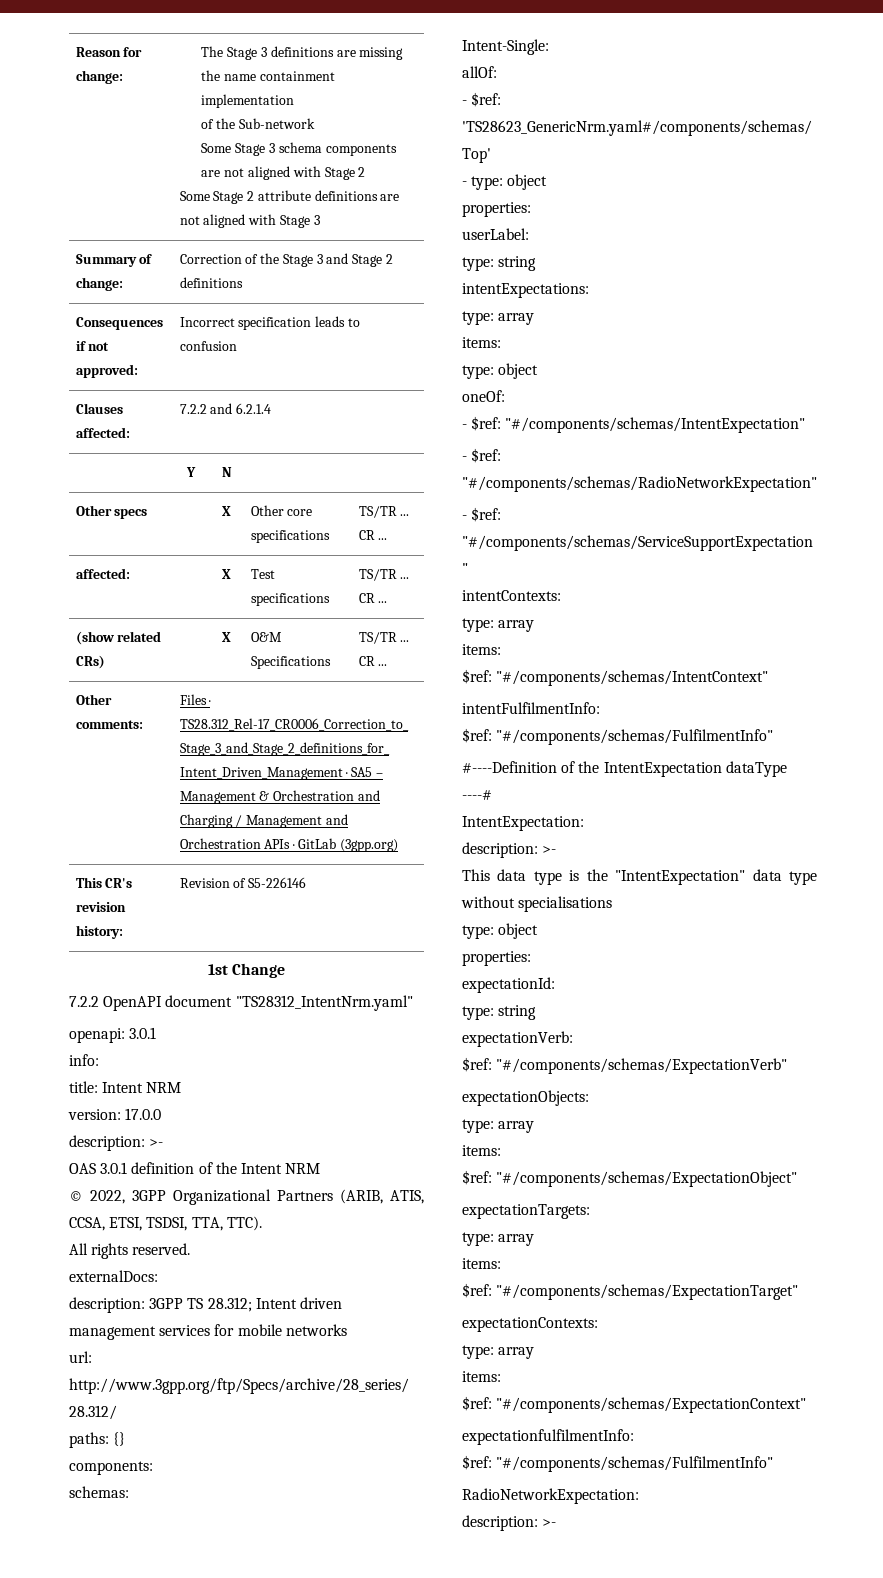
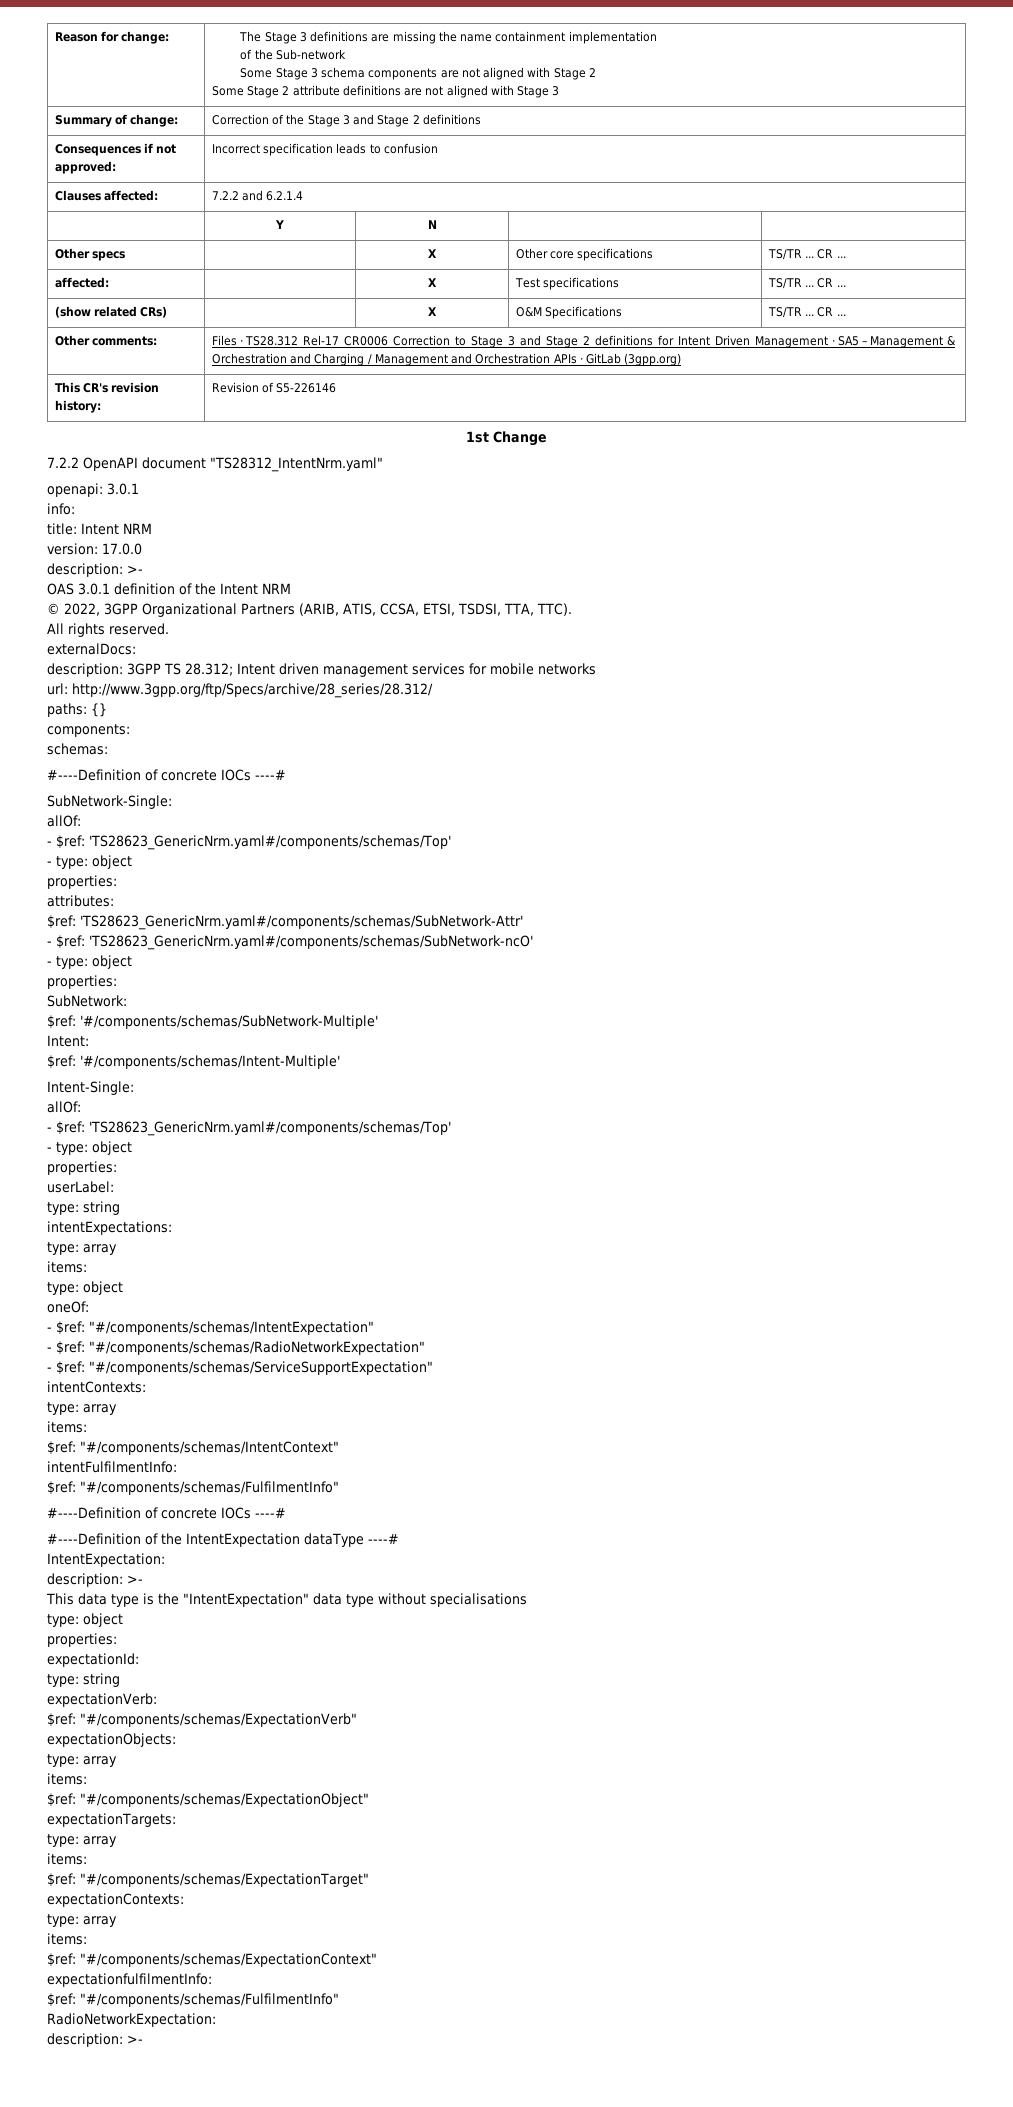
  schemas:
+ #----Definition of concrete IOCs ----#
+ SubNetwork-Single:
+ allOf:
+ - $ref: 'TS28623_GenericNrm.yaml#/components/schemas/Top'
+ - type: object
+ properties:
+ attributes:
+ $ref: 'TS28623_GenericNrm.yaml#/components/schemas/SubNetwork-Attr'
+ - $ref: 'TS28623_GenericNrm.yaml#/components/schemas/SubNetwork-ncO'
+ - type: object
+ properties:
+ SubNetwork:
+ $ref: '#/components/schemas/SubNetwork-Multiple'
+ Intent:
+ $ref: '#/components/schemas/Intent-Multiple'
  intentFulfilmentInfo:
  $ref: "#/components/schemas/FulfilmentInfo"
+ #----Definition of concrete IOCs ----#

